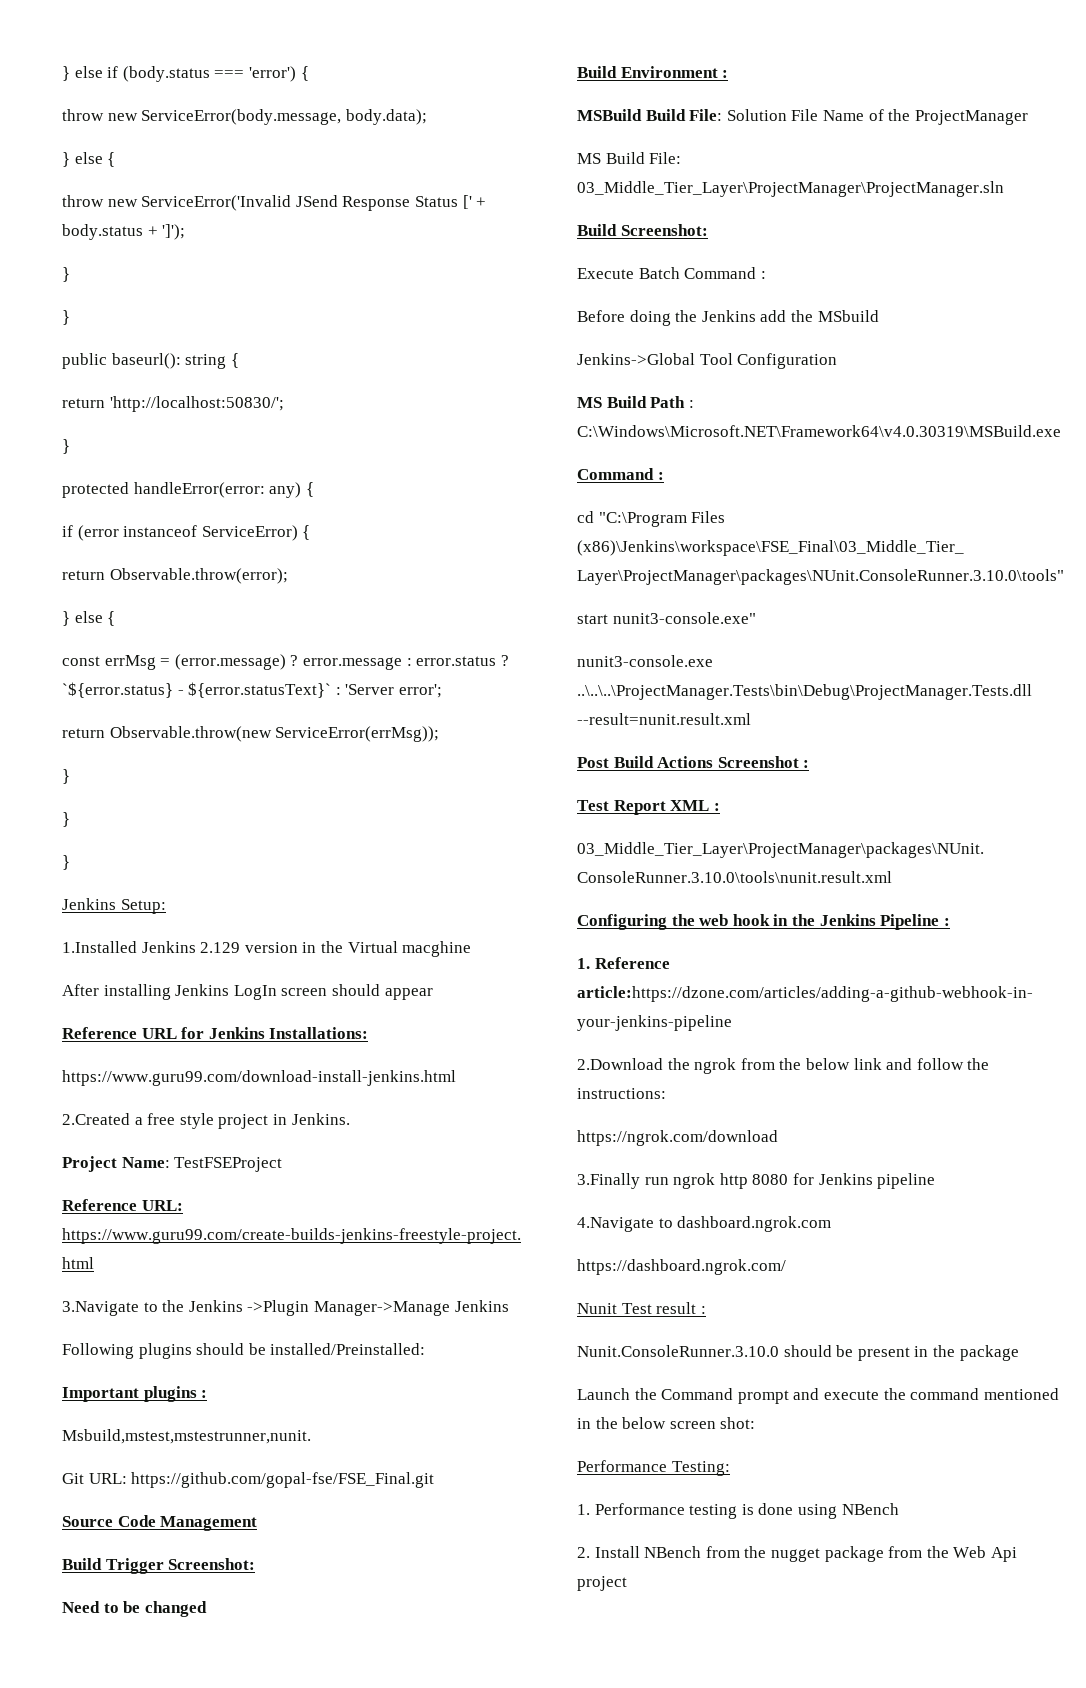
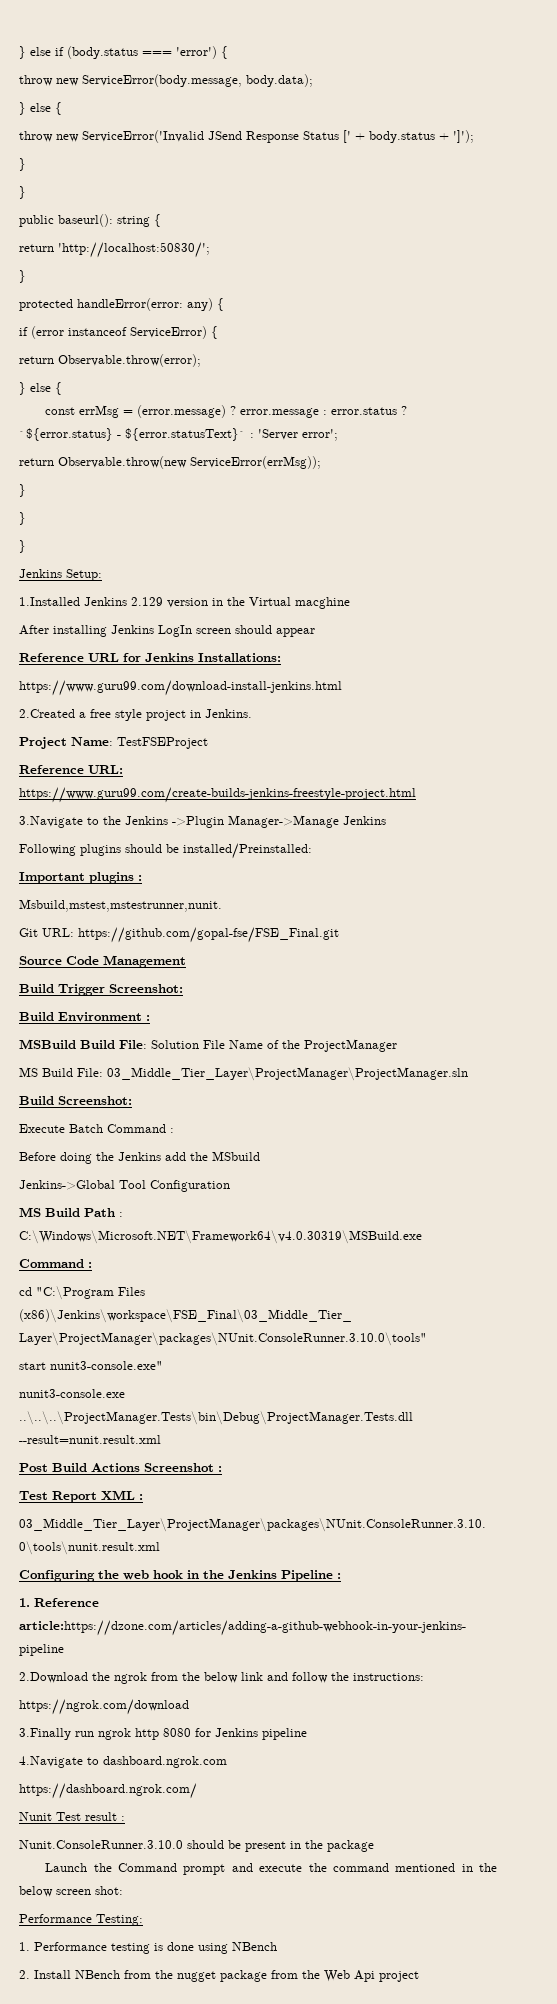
- Need to be changed

